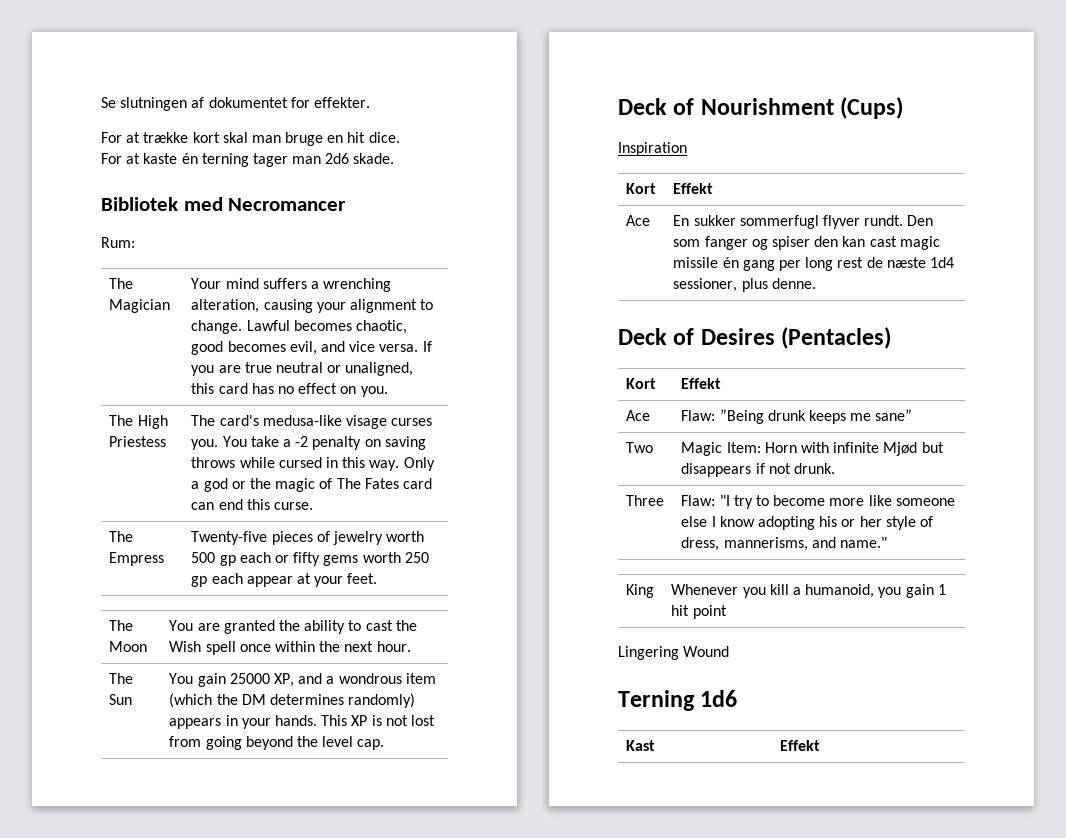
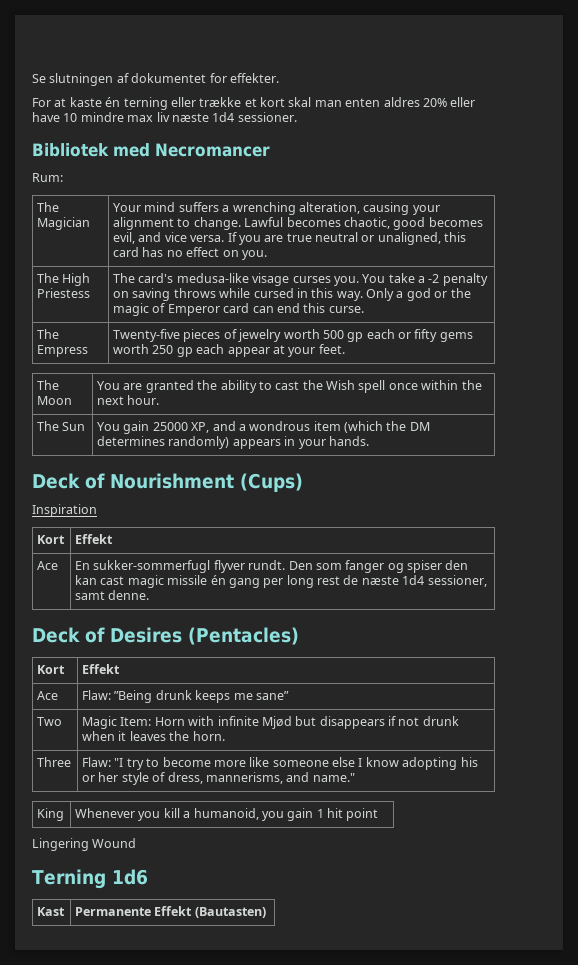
- For at trække kort skal man bruge en hit dice.
- For at kaste én terning tager man 2d6 skade.
+ For at kaste én terning eller trække et kort skal man enten aldres 20% eller have 10 mindre max liv næste 1d4 sessioner.
- The High Priestess | The card's medusa-like visage curses you. You take a -2 penalty on saving throws while cursed in this way. Only a god or the magic of The Fates card can end this curse.
+ The High Priestess | The card's medusa-like visage curses you. You take a -2 penalty on saving throws while cursed in this way. Only a god or the magic of Emperor card can end this curse.
- The Sun | You gain 25000 XP, and a wondrous item (which the DM determines randomly) appears in your hands. This XP is not lost from going beyond the level cap.
+ The Sun | You gain 25000 XP, and a wondrous item (which the DM determines randomly) appears in your hands.
- Ace | En sukker sommerfugl flyver rundt. Den som fanger og spiser den kan cast magic missile én gang per long rest de næste 1d4 sessioner, plus denne.
+ Ace | En sukker-sommerfugl flyver rundt. Den som fanger og spiser den kan cast magic missile én gang per long rest de næste 1d4 sessioner, samt denne.
- Two | Magic Item: Horn with infinite Mjød but disappears if not drunk.
+ Two | Magic Item: Horn with infinite Mjød but disappears if not drunk when it leaves the horn.
- Kast | Effekt
+ Kast | Permanente Effekt (Bautasten)

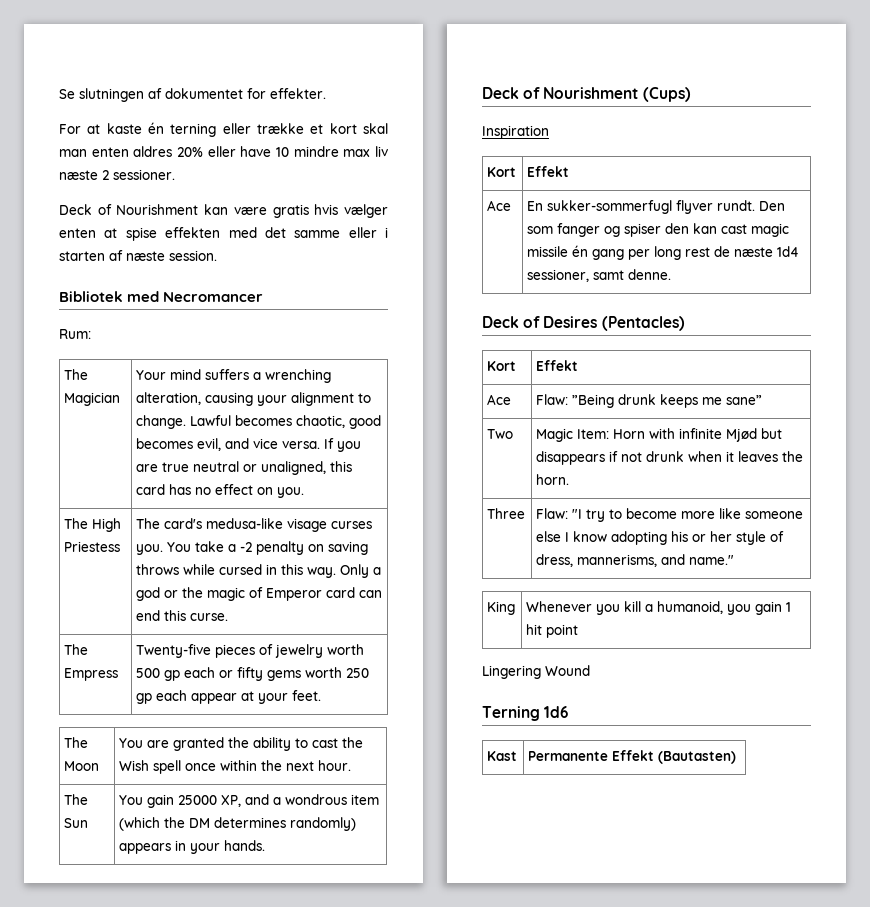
- For at kaste én terning eller trække et kort skal man enten aldres 20% eller have 10 mindre max liv næste 1d4 sessioner.
+ For at kaste én terning eller trække et kort skal man enten aldres 20% eller have 10 mindre max liv næste 2 sessioner.
+ Deck of Nourishment kan være gratis hvis vælger enten at spise effekten med det samme eller i starten af næste session.

